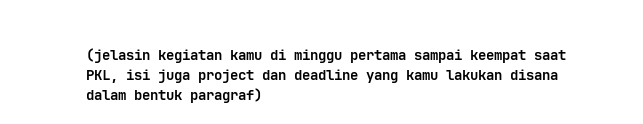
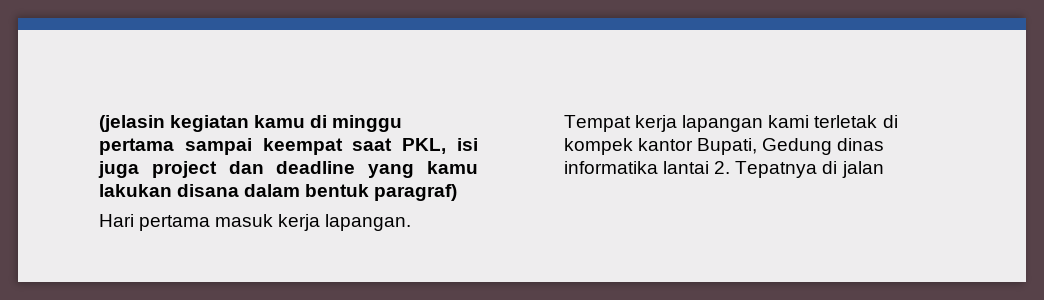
+ Hari pertama masuk kerja lapangan. Tempat kerja lapangan kami terletak di kompek kantor Bupati, Gedung dinas informatika lantai 2. Tepatnya di jalan

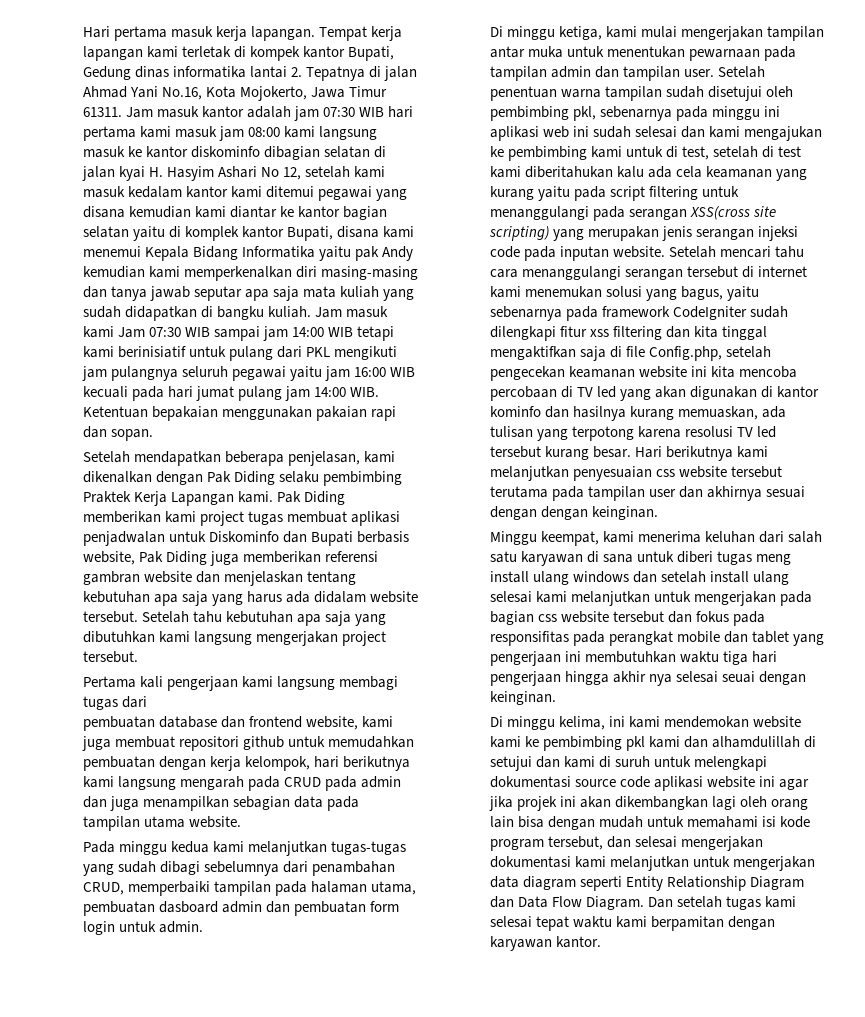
- (jelasin kegiatan kamu di minggu pertama sampai keempat saat PKL, isi juga project dan deadline yang kamu lakukan disana dalam bentuk paragraf)
- Tempat kerja lapangan kami terletak di kompek kantor Bupati, Gedung dinas informatika lantai 2. Tepatnya di jalan
+ Tempat kerja lapangan kami terletak di kompek kantor Bupati, Gedung dinas informatika lantai 2. Tepatnya di jalan Ahmad Yani No.16, Kota Mojokerto, Jawa Timur 61311. Jam masuk kantor adalah jam 07:30 WIB hari pertama kami masuk jam 08:00 kami langsung masuk ke kantor diskominfo dibagian selatan di jalan kyai H. Hasyim Ashari No 12, setelah kami masuk kedalam kantor kami ditemui pegawai yang disana kemudian kami diantar ke kantor bagian selatan yaitu di komplek kantor Bupati, disana kami menemui Kepala Bidang Informatika yaitu pak Andy kemudian kami memperkenalkan diri masing-masing dan tanya jawab seputar apa saja mata kuliah yang sudah didapatkan di bangku kuliah. Jam masuk kami Jam 07:30 WIB sampai jam 14:00 WIB tetapi kami berinisiatif untuk pulang dari PKL mengikuti jam pulangnya seluruh pegawai yaitu jam 16:00 WIB kecuali pada hari jumat pulang jam 14:00 WIB. Ketentuan bepakaian menggunakan pakaian rapi dan sopan.
+ Setelah mendapatkan beberapa penjelasan, kami dikenalkan dengan Pak Diding selaku pembimbing Praktek Kerja Lapangan kami. Pak Diding memberikan kami project tugas membuat aplikasi penjadwalan untuk Diskominfo dan Bupati berbasis website, Pak Diding juga memberikan referensi gambran website dan menjelaskan tentang kebutuhan apa saja yang harus ada didalam website tersebut. Setelah tahu kebutuhan apa saja yang dibutuhkan kami langsung mengerjakan project tersebut.
+ Pertama kali pengerjaan kami langsung membagi tugas dari
+ pembuatan database dan frontend website, kami juga membuat repositori github untuk memudahkan pembuatan dengan kerja kelompok, hari berikutnya kami langsung mengarah pada CRUD pada admin dan juga menampilkan sebagian data pada tampilan utama website.
+ Pada minggu kedua kami melanjutkan tugas-tugas yang sudah dibagi sebelumnya dari penambahan CRUD, memperbaiki tampilan pada halaman utama, pembuatan dasboard admin dan pembuatan form login untuk admin.
+ Di minggu ketiga, kami mulai mengerjakan tampilan antar muka untuk menentukan pewarnaan pada tampilan admin dan tampilan user. Setelah penentuan warna tampilan sudah disetujui oleh pembimbing pkl, sebenarnya pada minggu ini aplikasi web ini sudah selesai dan kami mengajukan ke pembimbing kami untuk di test, setelah di test kami diberitahukan kalu ada cela keamanan yang kurang yaitu pada script filtering untuk menanggulangi pada serangan XSS(cross site scripting) yang merupakan jenis serangan injeksi code pada inputan website. Setelah mencari tahu cara menanggulangi serangan tersebut di internet kami menemukan solusi yang bagus, yaitu sebenarnya pada framework CodeIgniter sudah dilengkapi fitur xss filtering dan kita tinggal mengaktifkan saja di file Config.php, setelah pengecekan keamanan website ini kita mencoba percobaan di TV led yang akan digunakan di kantor kominfo dan hasilnya kurang memuaskan, ada tulisan yang terpotong karena resolusi TV led tersebut kurang besar. Hari berikutnya kami melanjutkan penyesuaian css website tersebut terutama pada tampilan user dan akhirnya sesuai dengan dengan keinginan.
+ Minggu keempat, kami menerima keluhan dari salah satu karyawan di sana untuk diberi tugas meng install ulang windows dan setelah install ulang selesai kami melanjutkan untuk mengerjakan pada bagian css website tersebut dan fokus pada responsifitas pada perangkat mobile dan tablet yang pengerjaan ini membutuhkan waktu tiga hari pengerjaan hingga akhir nya selesai seuai dengan keinginan.
+ Di minggu kelima, ini kami mendemokan website kami ke pembimbing pkl kami dan alhamdulillah di setujui dan kami di suruh untuk melengkapi dokumentasi source code aplikasi website ini agar jika projek ini akan dikembangkan lagi oleh orang lain bisa dengan mudah untuk memahami isi kode program tersebut, dan selesai mengerjakan dokumentasi kami melanjutkan untuk mengerjakan data diagram seperti Entity Relationship Diagram dan Data Flow Diagram. Dan setelah tugas kami selesai tepat waktu kami berpamitan dengan karyawan kantor.

